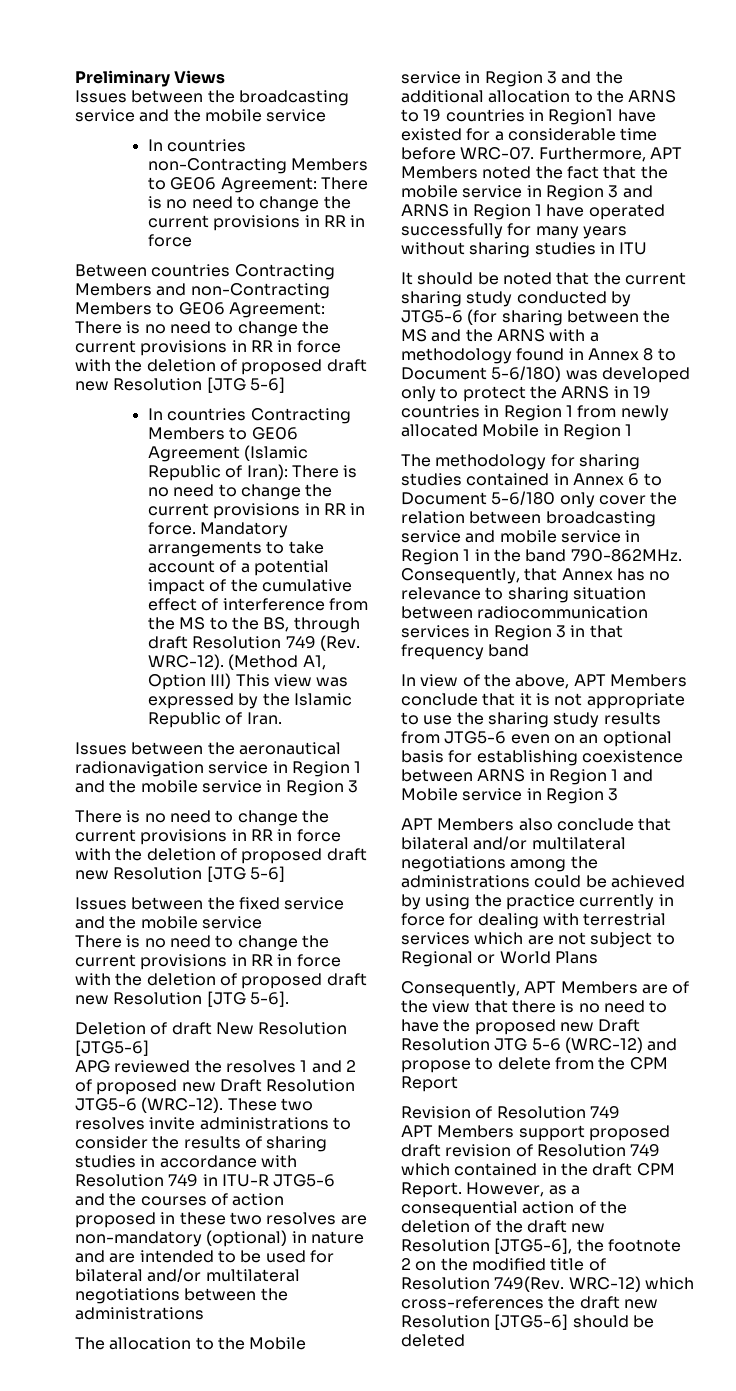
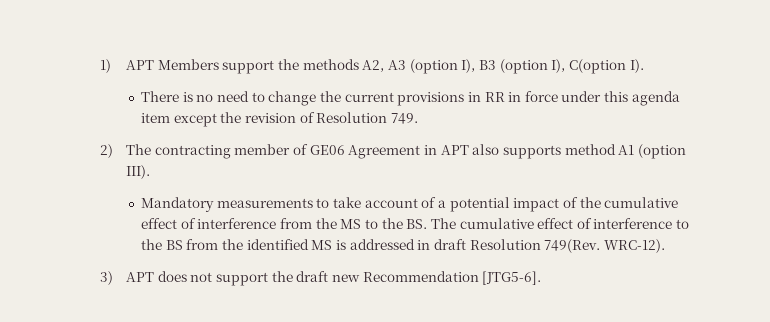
- Preliminary Views
- Issues between the broadcasting service and the mobile service
- In countries non-Contracting Members to GE06 Agreement: There is no need to change the current provisions in RR in force
- Between countries Contracting Members and non-Contracting Members to GE06 Agreement: There is no need to change the current provisions in RR in force with the deletion of proposed draft new Resolution [JTG 5-6]
- In countries Contracting Members to GE06 Agreement (Islamic Republic of Iran): There is no need to change the current provisions in RR in force. Mandatory arrangements to take account of a potential impact of the cumulative effect of interference from the MS to the BS, through draft Resolution 749 (Rev. WRC-12). (Method A1, Option III) This view was expressed by the Islamic Republic of Iran.
- Issues between the aeronautical radionavigation service in Region 1 and the mobile service in Region 3
- There is no need to change the current provisions in RR in force with the deletion of proposed draft new Resolution [JTG 5-6]
- Issues between the fixed service and the mobile service
- There is no need to change the current provisions in RR in force with the deletion of proposed draft new Resolution [JTG 5-6].
- Deletion of draft New Resolution [JTG5-6]
- APG reviewed the resolves 1 and 2 of proposed new Draft Resolution JTG5-6 (WRC-12). These two resolves invite administrations to consider the results of sharing studies in accordance with Resolution 749 in ITU-R JTG5-6 and the courses of action proposed in these two resolves are non-mandatory (optional) in nature and are intended to be used for bilateral and/or multilateral negotiations between the administrations
- The allocation to the Mobile service in Region 3 and the additional allocation to the ARNS to 19 countries in Region1 have existed for a considerable time before WRC-07. Furthermore, APT Members noted the fact that the mobile service in Region 3 and ARNS in Region 1 have operated successfully for many years without sharing studies in ITU
- It should be noted that the current sharing study conducted by JTG5-6 (for sharing between the MS and the ARNS with a methodology found in Annex 8 to Document 5-6/180) was developed only to protect the ARNS in 19 countries in Region 1 from newly allocated Mobile in Region 1
- The methodology for sharing studies contained in Annex 6 to Document 5-6/180 only cover the relation between broadcasting service and mobile service in Region 1 in the band 790-862MHz. Consequently, that Annex has no relevance to sharing situation between radiocommunication services in Region 3 in that frequency band
- In view of the above, APT Members conclude that it is not appropriate to use the sharing study results from JTG5-6 even on an optional basis for establishing coexistence between ARNS in Region 1 and Mobile service in Region 3
- APT Members also conclude that bilateral and/or multilateral negotiations among the administrations could be achieved by using the practice currently in force for dealing with terrestrial services which are not subject to Regional or World Plans
- Consequently, APT Members are of the view that there is no need to have the proposed new Draft Resolution JTG 5-6 (WRC-12) and propose to delete from the CPM Report
- Revision of Resolution 749
- APT Members support proposed draft revision of Resolution 749 which contained in the draft CPM Report. However, as a consequential action of the deletion of the draft new Resolution [JTG5-6], the footnote 2 on the modified title of Resolution 749(Rev. WRC-12) which cross-references the draft new Resolution [JTG5-6] should be deleted
+ 1) APT Members support the methods A2, A3 (option I), B3 (option I), C(option I).
+ There is no need to change the current provisions in RR in force under this agenda item except the revision of Resolution 749.
+ 2) The contracting member of GE06 Agreement in APT also supports method A1 (option III).
+ Mandatory measurements to take account of a potential impact of the cumulative effect of interference from the MS to the BS. The cumulative effect of interference to the BS from the identified MS is addressed in draft Resolution 749(Rev. WRC-12).
+ 3) APT does not support the draft new Recommendation [JTG5-6].

